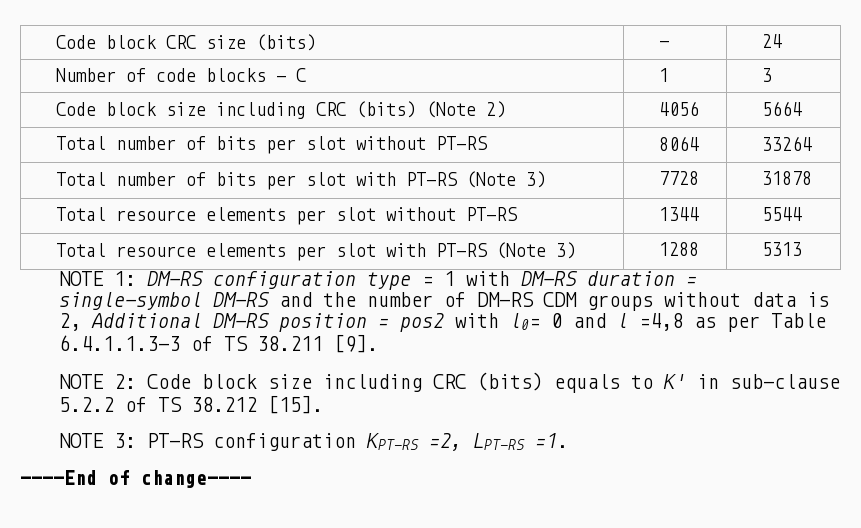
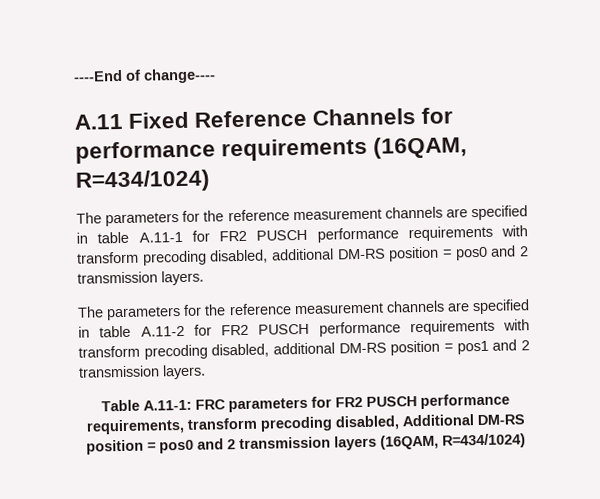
- Code block CRC size (bits) | - | 24
- Number of code blocks - C | 1 | 3
- Code block size including CRC (bits) (Note 2) | 4056 | 5664
- Total number of bits per slot without PT-RS | 8064 | 33264
- Total number of bits per slot with PT-RS (Note 3) | 7728 | 31878
- Total resource elements per slot without PT-RS | 1344 | 5544
- Total resource elements per slot with PT-RS (Note 3) | 1288 | 5313
- NOTE 1: DM-RS configuration type = 1 with DM-RS duration = single-symbol DM-RS and the number of DM-RS CDM groups without data is 2, Additional DM-RS position = pos2 with l0= 0 and l =4,8 as per Table 6.4.1.1.3-3 of TS 38.211 [9].
- NOTE 2: Code block size including CRC (bits) equals to K' in sub-clause 5.2.2 of TS 38.212 [15].
- NOTE 3: PT-RS configuration KPT-RS =2, LPT-RS =1.
  ----End of change----
+ A.11 Fixed Reference Channels for performance requirements (16QAM, R=434/1024)
+ The parameters for the reference measurement channels are specified in table A.11-1 for FR2 PUSCH performance requirements with transform precoding disabled, additional DM-RS position = pos0 and 2 transmission layers.
+ The parameters for the reference measurement channels are specified in table A.11-2 for FR2 PUSCH performance requirements with transform precoding disabled, additional DM-RS position = pos1 and 2 transmission layers.
+ Table A.11-1: FRC parameters for FR2 PUSCH performance requirements, transform precoding disabled, Additional DM-RS position = pos0 and 2 transmission layers (16QAM, R=434/1024)

